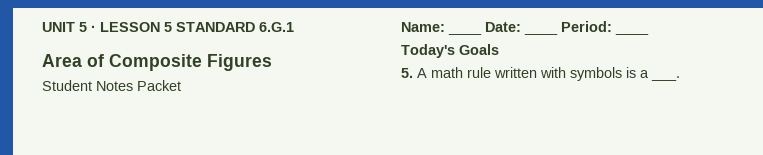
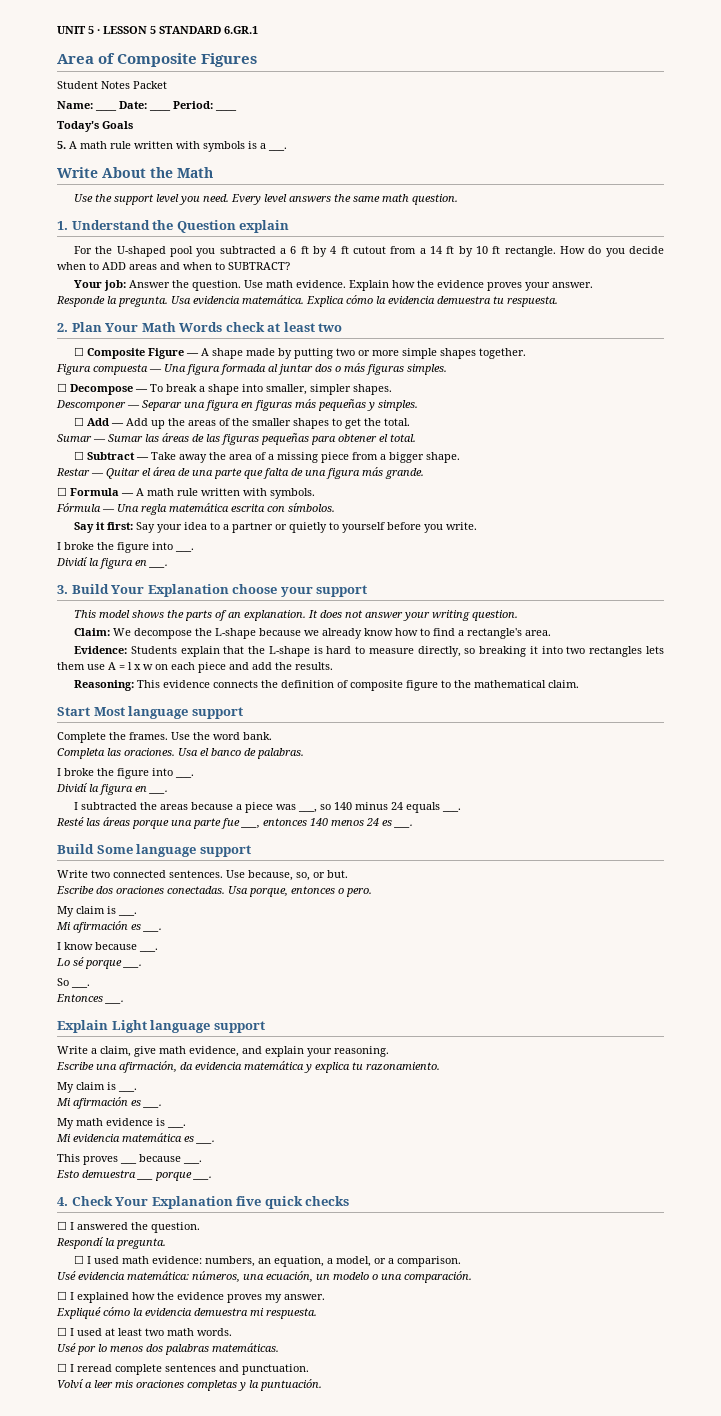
- UNIT 5 · LESSON 5 STANDARD 6.G.1
+ UNIT 5 · LESSON 5 STANDARD 6.GR.1
+ Write About the Math
+ Use the support level you need. Every level answers the same math question.
+ 1. Understand the Question explain
+ For the U-shaped pool you subtracted a 6 ft by 4 ft cutout from a 14 ft by 10 ft rectangle. How do you decide when to ADD areas and when to SUBTRACT?
+ Your job: Answer the question. Use math evidence. Explain how the evidence proves your answer.
+ Responde la pregunta. Usa evidencia matemática. Explica cómo la evidencia demuestra tu respuesta.
+ 2. Plan Your Math Words check at least two
+ ☐ Composite Figure — A shape made by putting two or more simple shapes together.
+ Figura compuesta — Una figura formada al juntar dos o más figuras simples.
+ ☐ Decompose — To break a shape into smaller, simpler shapes.
+ Descomponer — Separar una figura en figuras más pequeñas y simples.
+ ☐ Add — Add up the areas of the smaller shapes to get the total.
+ Sumar — Sumar las áreas de las figuras pequeñas para obtener el total.
+ ☐ Subtract — Take away the area of a missing piece from a bigger shape.
+ Restar — Quitar el área de una parte que falta de una figura más grande.
+ ☐ Formula — A math rule written with symbols.
+ Fórmula — Una regla matemática escrita con símbolos.
+ Say it first: Say your idea to a partner or quietly to yourself before you write.
+ I broke the figure into ___.
+ Dividí la figura en ___.
+ 3. Build Your Explanation choose your support
+ This model shows the parts of an explanation. It does not answer your writing question.
+ Claim: We decompose the L-shape because we already know how to find a rectangle's area.
+ Evidence: Students explain that the L-shape is hard to measure directly, so breaking it into two rectangles lets them use A = l x w on each piece and add the results.
+ Reasoning: This evidence connects the definition of composite figure to the mathematical claim.
+ Start Most language support
+ Complete the frames. Use the word bank.
+ Completa las oraciones. Usa el banco de palabras.
+ I broke the figure into ___.
+ Dividí la figura en ___.
+ I subtracted the areas because a piece was ___, so 140 minus 24 equals ___.
+ Resté las áreas porque una parte fue ___, entonces 140 menos 24 es ___.
+ Build Some language support
+ Write two connected sentences. Use because, so, or but.
+ Escribe dos oraciones conectadas. Usa porque, entonces o pero.
+ My claim is ___.
+ Mi afirmación es ___.
+ I know because ___.
+ Lo sé porque ___.
+ So ___.
+ Entonces ___.
+ Explain Light language support
+ Write a claim, give math evidence, and explain your reasoning.
+ Escribe una afirmación, da evidencia matemática y explica tu razonamiento.
+ My claim is ___.
+ Mi afirmación es ___.
+ My math evidence is ___.
+ Mi evidencia matemática es ___.
+ This proves ___ because ___.
+ Esto demuestra ___ porque ___.
+ 4. Check Your Explanation five quick checks
+ ☐ I answered the question.
+ Respondí la pregunta.
+ ☐ I used math evidence: numbers, an equation, a model, or a comparison.
+ Usé evidencia matemática: números, una ecuación, un modelo o una comparación.
+ ☐ I explained how the evidence proves my answer.
+ Expliqué cómo la evidencia demuestra mi respuesta.
+ ☐ I used at least two math words.
+ Usé por lo menos dos palabras matemáticas.
+ ☐ I reread complete sentences and punctuation.
+ Volví a leer mis oraciones completas y la puntuación.

